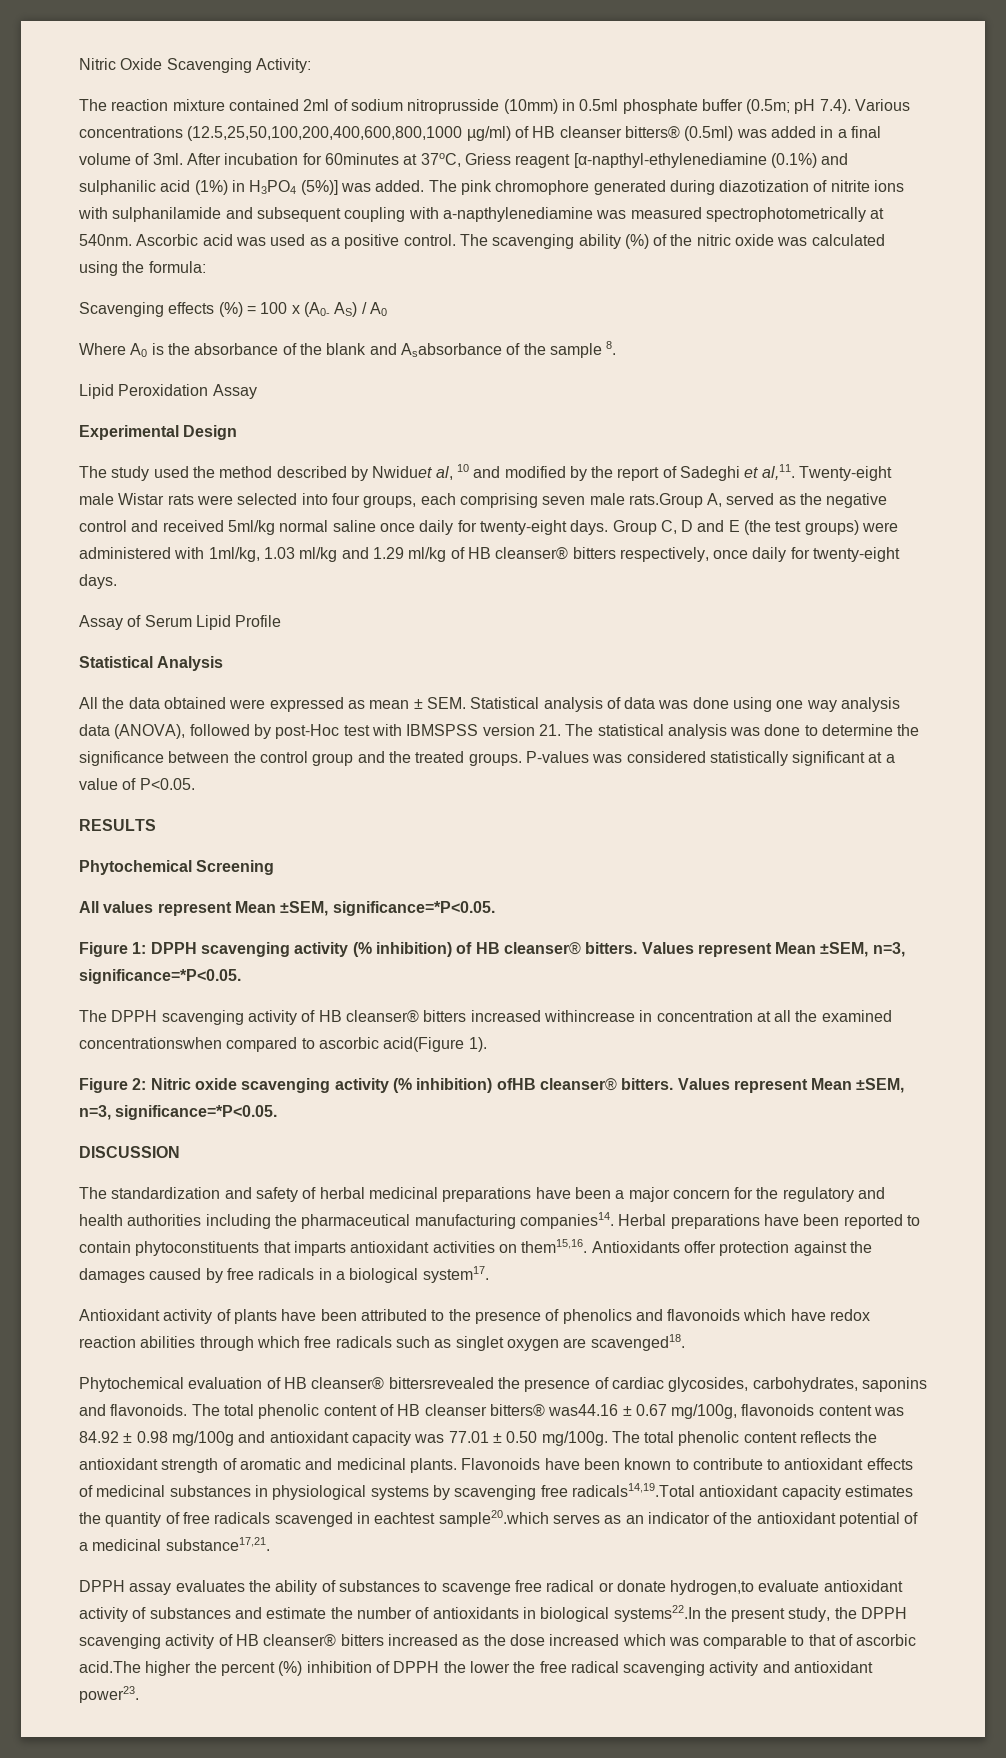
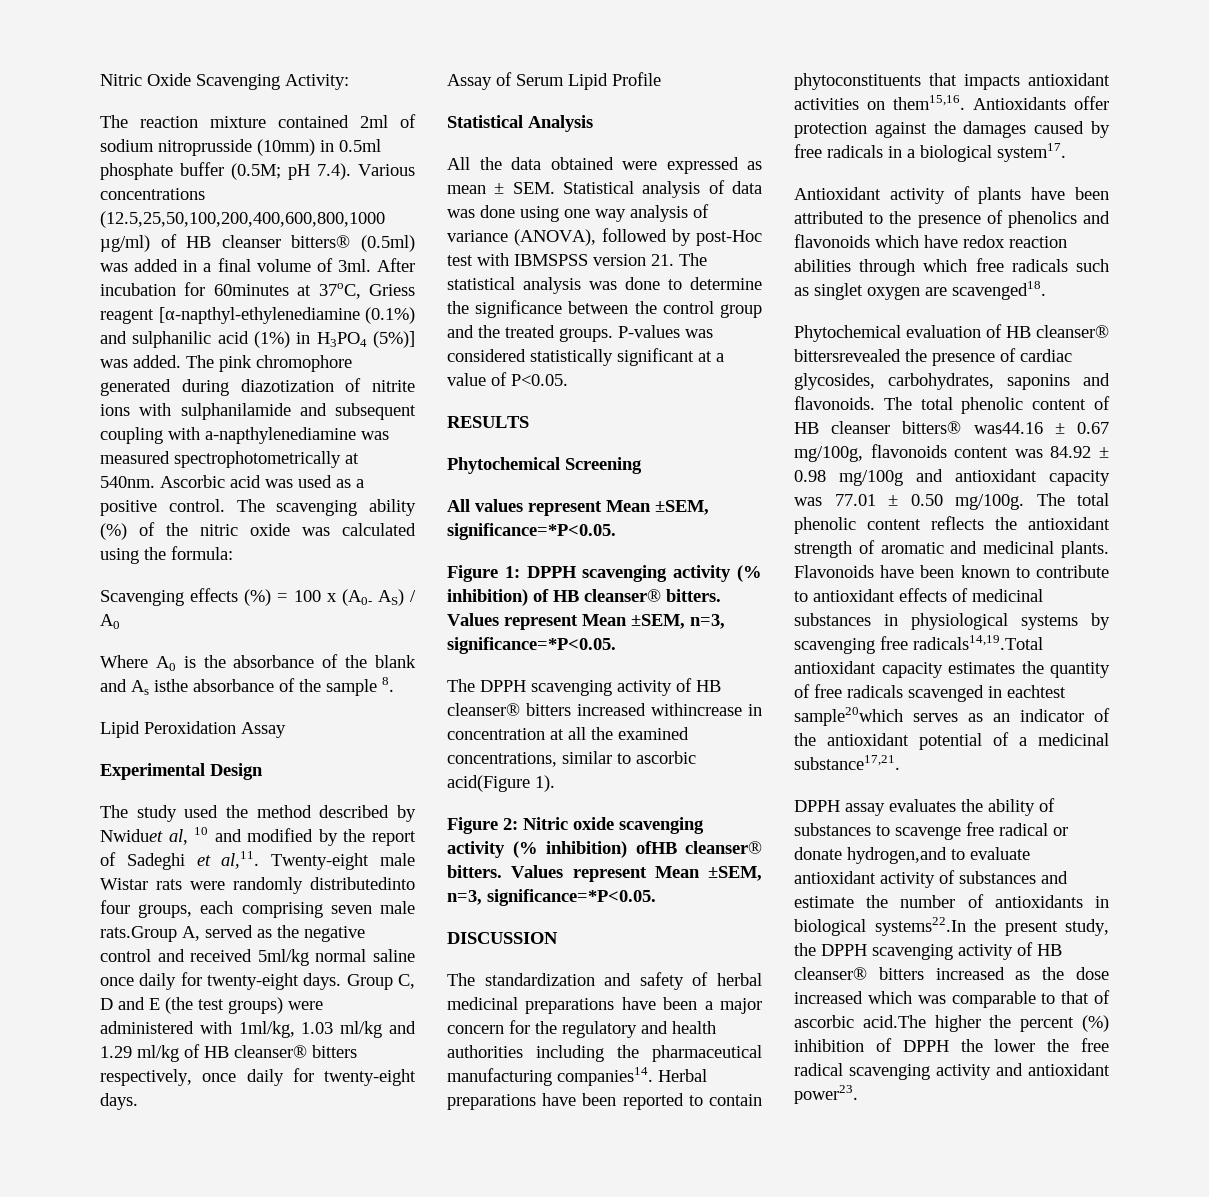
- The reaction mixture contained 2ml of sodium nitroprusside (10mm) in 0.5ml phosphate buffer (0.5m; pH 7.4). Various concentrations (12.5,25,50,100,200,400,600,800,1000 µg/ml) of HB cleanser bitters® (0.5ml) was added in a final volume of 3ml.
+ The reaction mixture contained 2ml of sodium nitroprusside (10mm) in 0.5ml phosphate buffer (0.5M; pH 7.4). Various concentrations (12.5,25,50,100,200,400,600,800,1000 µg/ml) of HB cleanser bitters® (0.5ml) was added in a final volume of 3ml.
- Where A0 is the absorbance of the blank and Asabsorbance of the sample 8.
+ Where A0 is the absorbance of the blank and As isthe absorbance of the sample 8.
- Twenty-eight male Wistar rats were selected into four groups, each comprising seven male rats.Group A, served as the negative control and received 5ml/kg normal saline once daily for twenty-eight days.
+ Twenty-eight male Wistar rats were randomly distributedinto four groups, each comprising seven male rats.Group A, served as the negative control and received 5ml/kg normal saline once daily for twenty-eight days.
- All the data obtained were expressed as mean ± SEM. Statistical analysis of data was done using one way analysis data (ANOVA), followed by post-Hoc test with IBMSPSS version 21. The statistical analysis was done to determine the significance between the control group and the treated groups.
+ All the data obtained were expressed as mean ± SEM. Statistical analysis of data was done using one way analysis of variance (ANOVA), followed by post-Hoc test with IBMSPSS version 21. The statistical analysis was done to determine the significance between the control group and the treated groups.
- The DPPH scavenging activity of HB cleanser® bitters increased withincrease in concentration at all the examined concentrationswhen compared to ascorbic acid(Figure 1).
+ The DPPH scavenging activity of HB cleanser® bitters increased withincrease in concentration at all the examined concentrations, similar to ascorbic acid(Figure 1).
- Herbal preparations have been reported to contain phytoconstituents that imparts antioxidant activities on them15,16.
+ Herbal preparations have been reported to contain phytoconstituents that impacts antioxidant activities on them15,16.
- Flavonoids have been known to contribute to antioxidant effects of medicinal substances in physiological systems by scavenging free radicals14,19.Total antioxidant capacity estimates the quantity of free radicals scavenged in eachtest sample20.which serves as an indicator of the antioxidant potential of a medicinal substance17,21.
+ Flavonoids have been known to contribute to antioxidant effects of medicinal substances in physiological systems by scavenging free radicals14,19.Total antioxidant capacity estimates the quantity of free radicals scavenged in eachtest sample20which serves as an indicator of the antioxidant potential of a medicinal substance17,21.
- DPPH assay evaluates the ability of substances to scavenge free radical or donate hydrogen,to evaluate antioxidant activity of substances and estimate the number of antioxidants in biological systems22.In the present study, the DPPH scavenging activity of HB cleanser® bitters increased as the dose increased which was comparable to that of ascorbic acid.The higher the percent (%) inhibition of DPPH the lower the free radical scavenging activity and antioxidant power23.
+ DPPH assay evaluates the ability of substances to scavenge free radical or donate hydrogen,and to evaluate antioxidant activity of substances and estimate the number of antioxidants in biological systems22.In the present study, the DPPH scavenging activity of HB cleanser® bitters increased as the dose increased which was comparable to that of ascorbic acid.The higher the percent (%) inhibition of DPPH the lower the free radical scavenging activity and antioxidant power23.

